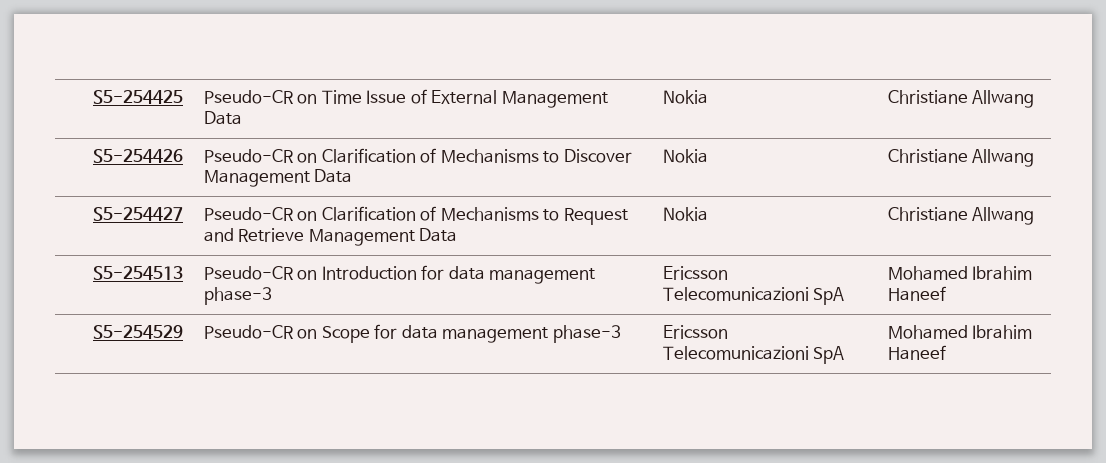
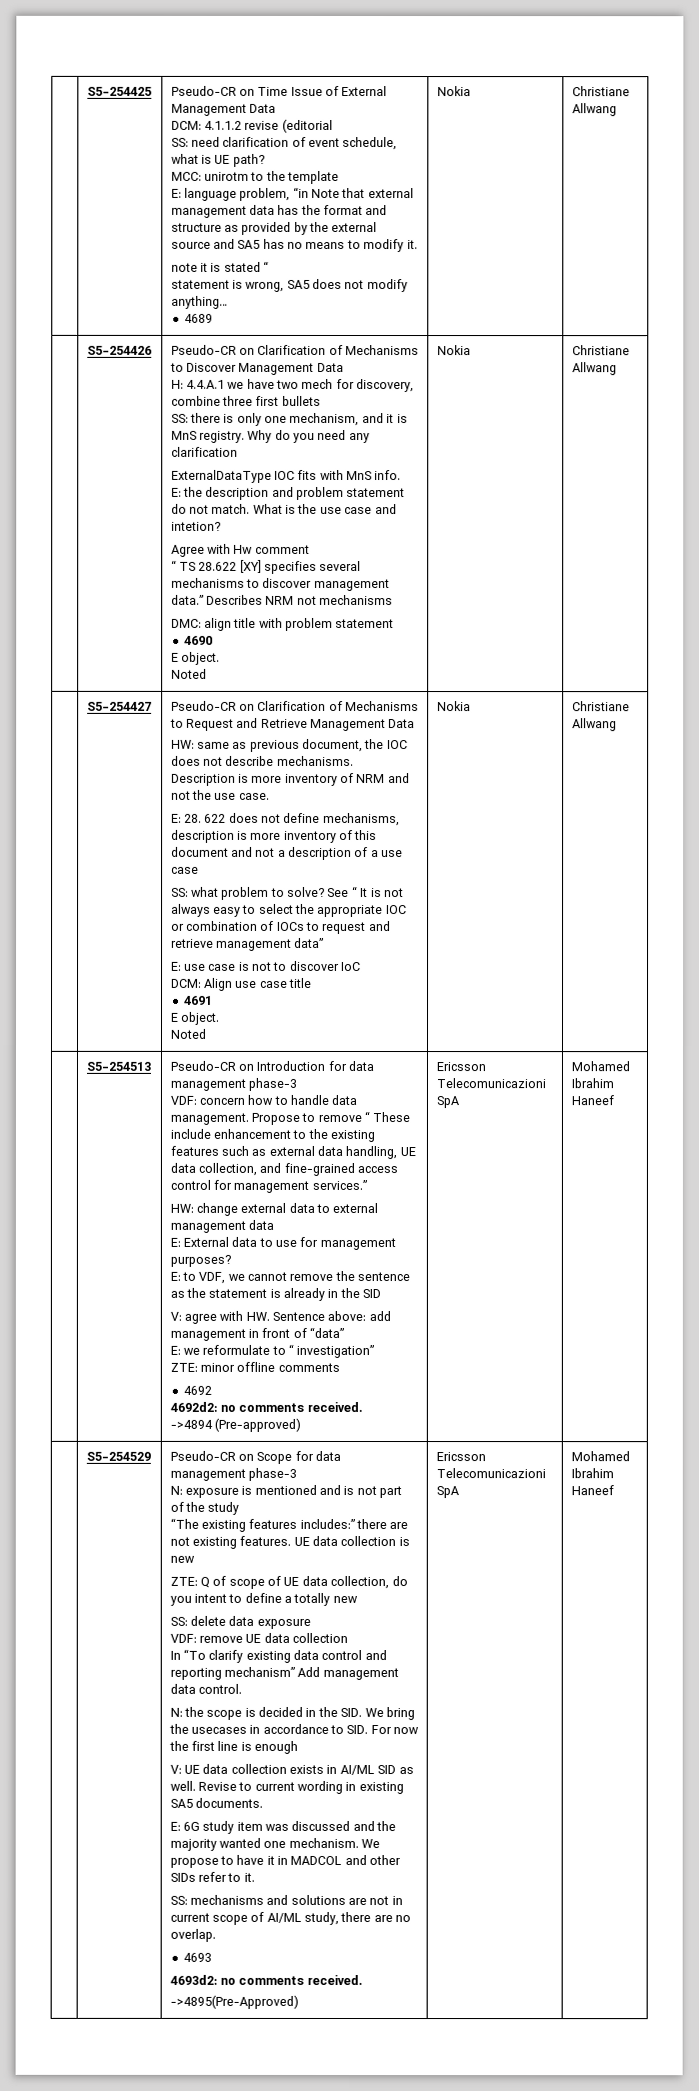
+ DCM: 4.1.1.2 revise (editorial
+ SS: need clarification of event schedule, what is UE path?
+ MCC: unirotm to the template
+ E: language problem, “in Note that external management data has the format and structure as provided by the external source and SA5 has no means to modify it.
+ note it is stated “
+ statement is wrong, SA5 does not modify anything…
+ 4689
+ H: 4.4.A.1 we have two mech for discovery, combine three first bullets
+ SS: there is only one mechanism, and it is MnS registry. Why do you need any clarification
+ ExternalDataType IOC fits with MnS info.
+ E: the description and problem statement do not match. What is the use case and intetion?
+ Agree with Hw comment
+ “ TS 28.622 [XY] specifies several mechanisms to discover management data.” Describes NRM not mechanisms
+ DMC: align title with problem statement
+ 4690
+ E object.
+ Noted
+ HW: same as previous document, the IOC does not describe mechanisms. Description is more inventory of NRM and not the use case.
+ E: 28. 622 does not define mechanisms, description is more inventory of this document and not a description of a use case
+ SS: what problem to solve? See “ It is not always easy to select the appropriate IOC or combination of IOCs to request and retrieve management data”
+ E: use case is not to discover IoC
+ DCM: Align use case title
+ 4691
+ E object.
+ Noted
+ VDF: concern how to handle data management. Propose to remove “ These include enhancement to the existing features such as external data handling, UE data collection, and fine-grained access control for management services.”
+ HW: change external data to external management data
+ E: External data to use for management purposes?
+ E: to VDF, we cannot remove the sentence as the statement is already in the SID
+ V: agree with HW. Sentence above: add management in front of “data”
+ E: we reformulate to “ investigation”
+ ZTE: minor offline comments
+ 4692
+ 4692d2: no comments received.
+ ->4894 (Pre-approved)
+ N: exposure is mentioned and is not part of the study
+ “The existing features includes:” there are not existing features. UE data collection is new
+ ZTE: Q of scope of UE data collection, do you intent to define a totally new
+ SS: delete data exposure
+ VDF: remove UE data collection
+ In “To clarify existing data control and reporting mechanism” Add management data control.
+ N: the scope is decided in the SID. We bring the usecases in accordance to SID. For now the first line is enough
+ V: UE data collection exists in AI/ML SID as well. Revise to current wording in existing SA5 documents.
+ E: 6G study item was discussed and the majority wanted one mechanism. We propose to have it in MADCOL and other SIDs refer to it.
+ SS: mechanisms and solutions are not in current scope of AI/ML study, there are no overlap.
+ 4693
+ 4693d2: no comments received.
+ ->4895(Pre-Approved)

